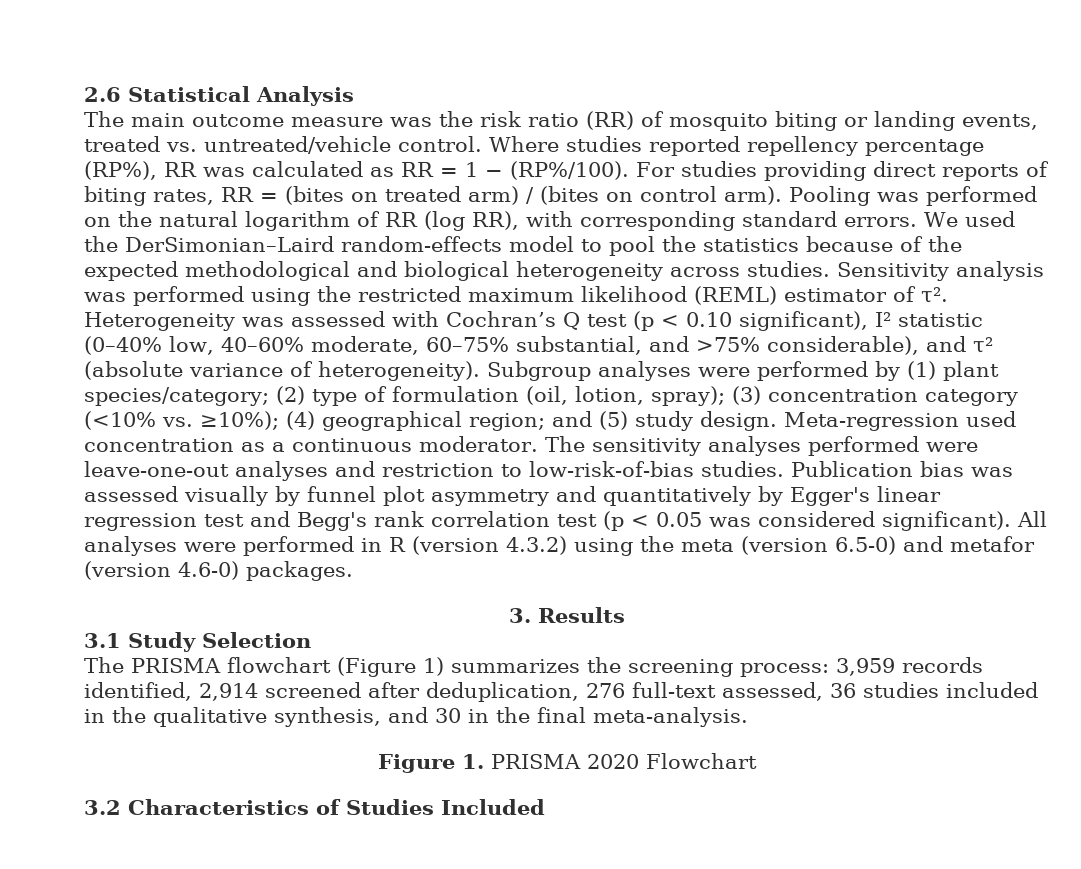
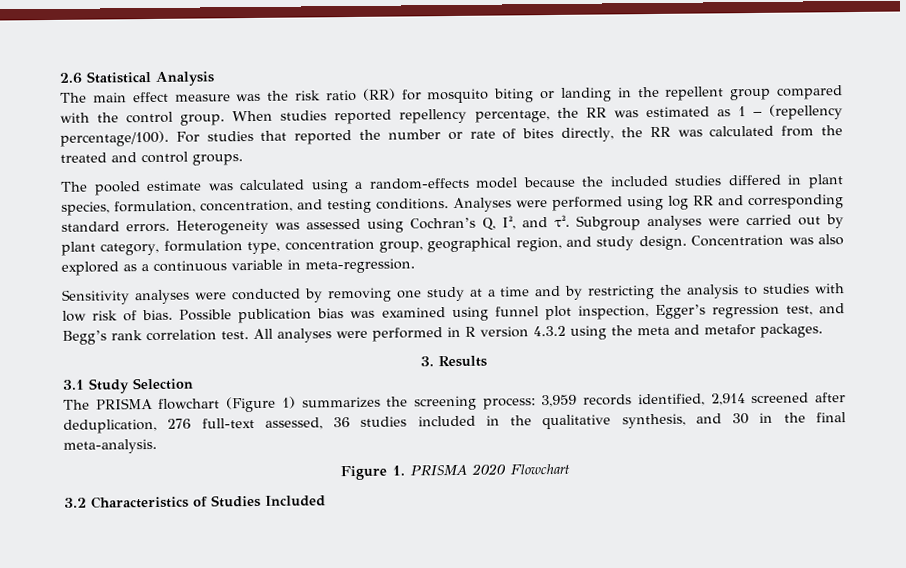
- The main outcome measure was the risk ratio (RR) of mosquito biting or landing events, treated vs. untreated/vehicle control. Where studies reported repellency percentage (RP%), RR was calculated as RR = 1 − (RP%/100). For studies providing direct reports of biting rates, RR = (bites on treated arm) / (bites on control arm). Pooling was performed on the natural logarithm of RR (log RR), with corresponding standard errors. We used the DerSimonian–Laird random-effects model to pool the statistics because of the expected methodological and biological heterogeneity across studies. Sensitivity analysis was performed using the restricted maximum likelihood (REML) estimator of τ². Heterogeneity was assessed with Cochran’s Q test (p < 0.10 significant), I² statistic (0–40% low, 40–60% moderate, 60–75% substantial, and >75% considerable), and τ² (absolute variance of heterogeneity). Subgroup analyses were performed by (1) plant species/category; (2) type of formulation (oil, lotion, spray); (3) concentration category (<10% vs. ≥10%); (4) geographical region; and (5) study design. Meta-regression used concentration as a continuous moderator. The sensitivity analyses performed were leave-one-out analyses and restriction to low-risk-of-bias studies. Publication bias was assessed visually by funnel plot asymmetry and quantitatively by Egger's linear regression test and Begg's rank correlation test (p < 0.05 was considered significant).
+ The main effect measure was the risk ratio (RR) for mosquito biting or landing in the repellent group compared with the control group. When studies reported repellency percentage, the RR was estimated as 1 − (repellency percentage/100). For studies that reported the number or rate of bites directly, the RR was calculated from the treated and control groups.
+ The pooled estimate was calculated using a random-effects model because the included studies differed in plant species, formulation, concentration, and testing conditions. Analyses were performed using log RR and corresponding standard errors. Heterogeneity was assessed using Cochran’s Q, I², and τ². Subgroup analyses were carried out by plant category, formulation type, concentration group, geographical region, and study design. Concentration was also explored as a continuous variable in meta-regression.
+ Sensitivity analyses were conducted by removing one study at a time and by restricting the analysis to studies with low risk of bias. Possible publication bias was examined using funnel plot inspection, Egger’s regression test, and Begg’s rank correlation test.
- All analyses were performed in R (version 4.3.2) using the meta (version 6.5-0) and metafor (version 4.6-0) packages.
+ All analyses were performed in R version 4.3.2 using the meta and metafor packages.

